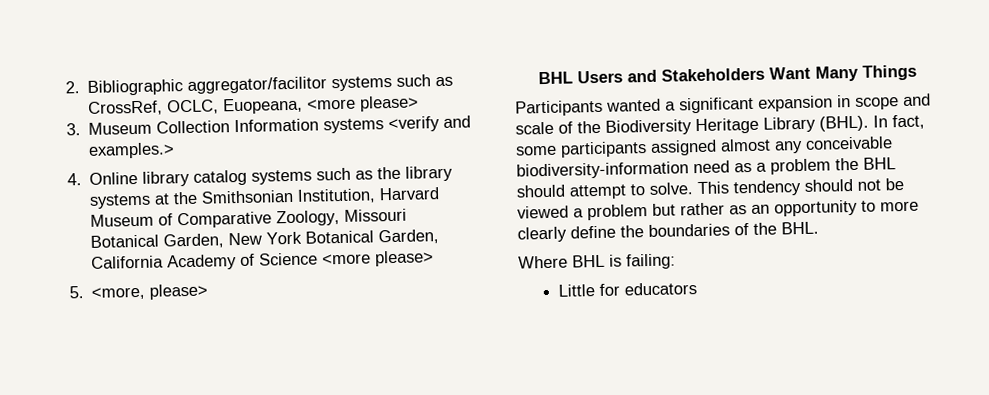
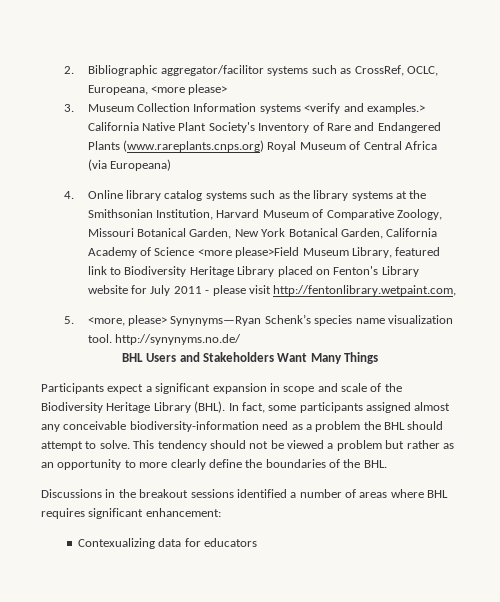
- 2. Bibliographic aggregator/facilitor systems such as CrossRef, OCLC, Euopeana, <more please>
+ 2. Bibliographic aggregator/facilitor systems such as CrossRef, OCLC, Europeana, <more please>
- 3. Museum Collection Information systems <verify and examples.>
+ 3. Museum Collection Information systems <verify and examples.> California Native Plant Society's Inventory of Rare and Endangered Plants (www.rareplants.cnps.org) Royal Museum of Central Africa (via Europeana)
- 4. Online library catalog systems such as the library systems at the Smithsonian Institution, Harvard Museum of Comparative Zoology, Missouri Botanical Garden, New York Botanical Garden, California Academy of Science <more please>
- 5. <more, please>
+ 4. Online library catalog systems such as the library systems at the Smithsonian Institution, Harvard Museum of Comparative Zoology, Missouri Botanical Garden, New York Botanical Garden, California Academy of Science <more please>Field Museum Library, featured link to Biodiversity Heritage Library placed on Fenton's Library website for July 2011 - please visit http://fentonlibrary.wetpaint.com,
+ 5. <more, please> Synynyms—Ryan Schenk’s species name visualization tool. http://synynyms.no.de/
- Participants wanted a significant expansion in scope and scale of the Biodiversity Heritage Library (BHL).
+ Participants expect a significant expansion in scope and scale of the Biodiversity Heritage Library (BHL).
- Where BHL is failing:
- Little for educators
+ Discussions in the breakout sessions identified a number of areas where BHL requires significant enhancement:
+ Contexualizing data for educators

